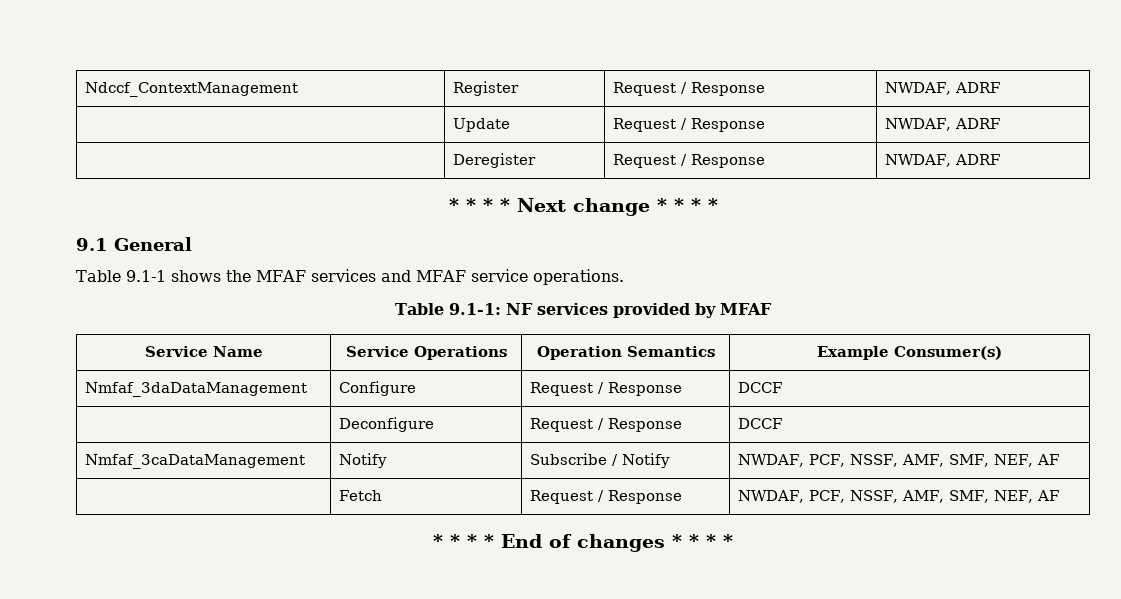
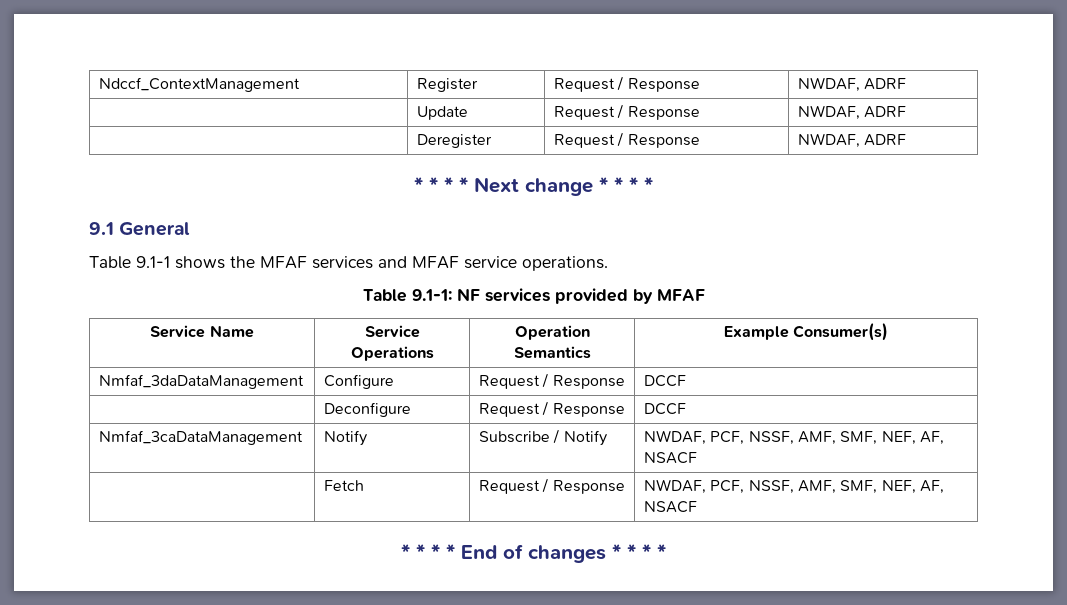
- Nmfaf_3caDataManagement | Notify | Subscribe / Notify | NWDAF, PCF, NSSF, AMF, SMF, NEF, AF
+ Nmfaf_3caDataManagement | Notify | Subscribe / Notify | NWDAF, PCF, NSSF, AMF, SMF, NEF, AF, NSACF
- | Fetch | Request / Response | NWDAF, PCF, NSSF, AMF, SMF, NEF, AF
+ | Fetch | Request / Response | NWDAF, PCF, NSSF, AMF, SMF, NEF, AF, NSACF

